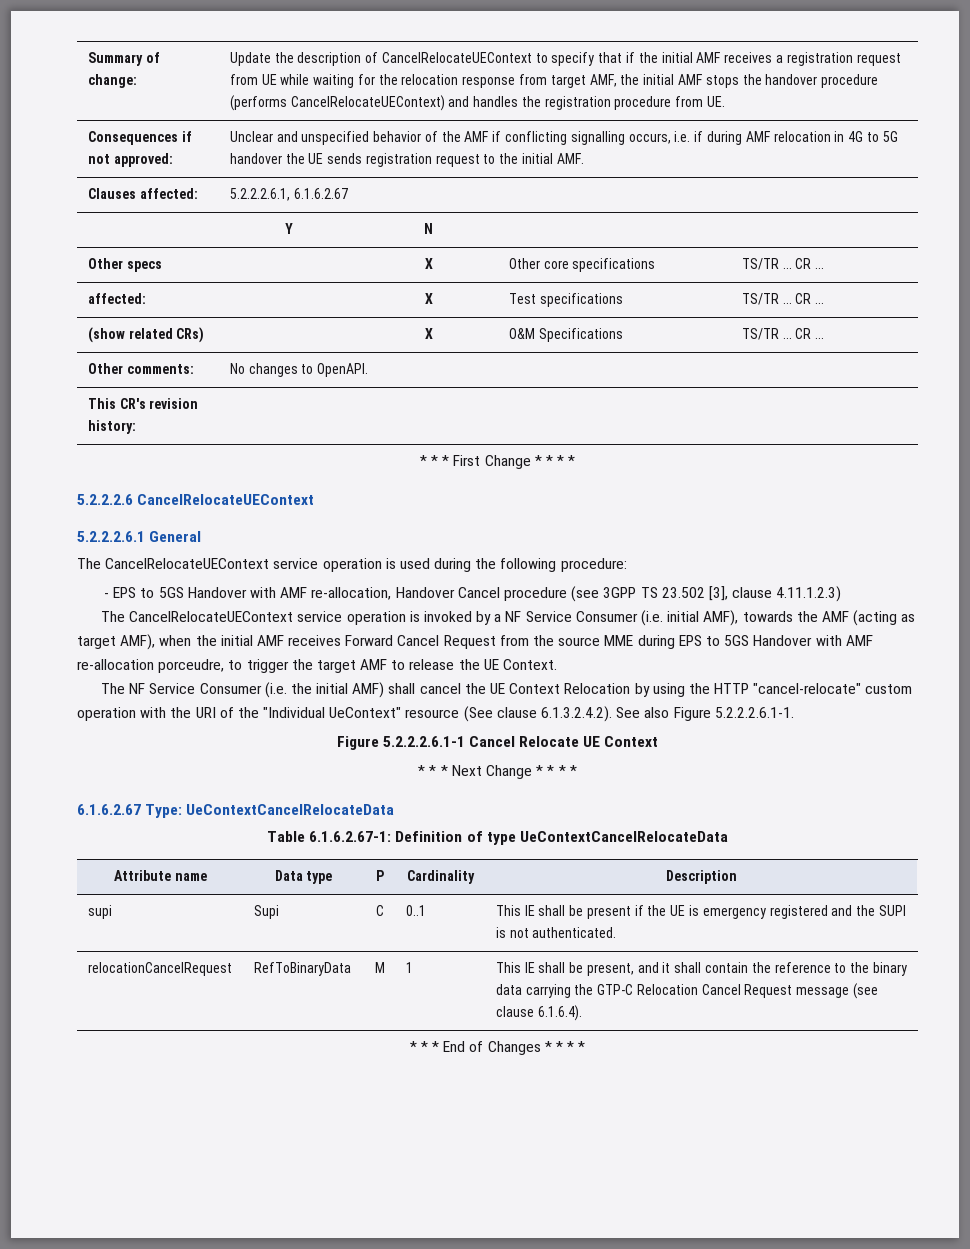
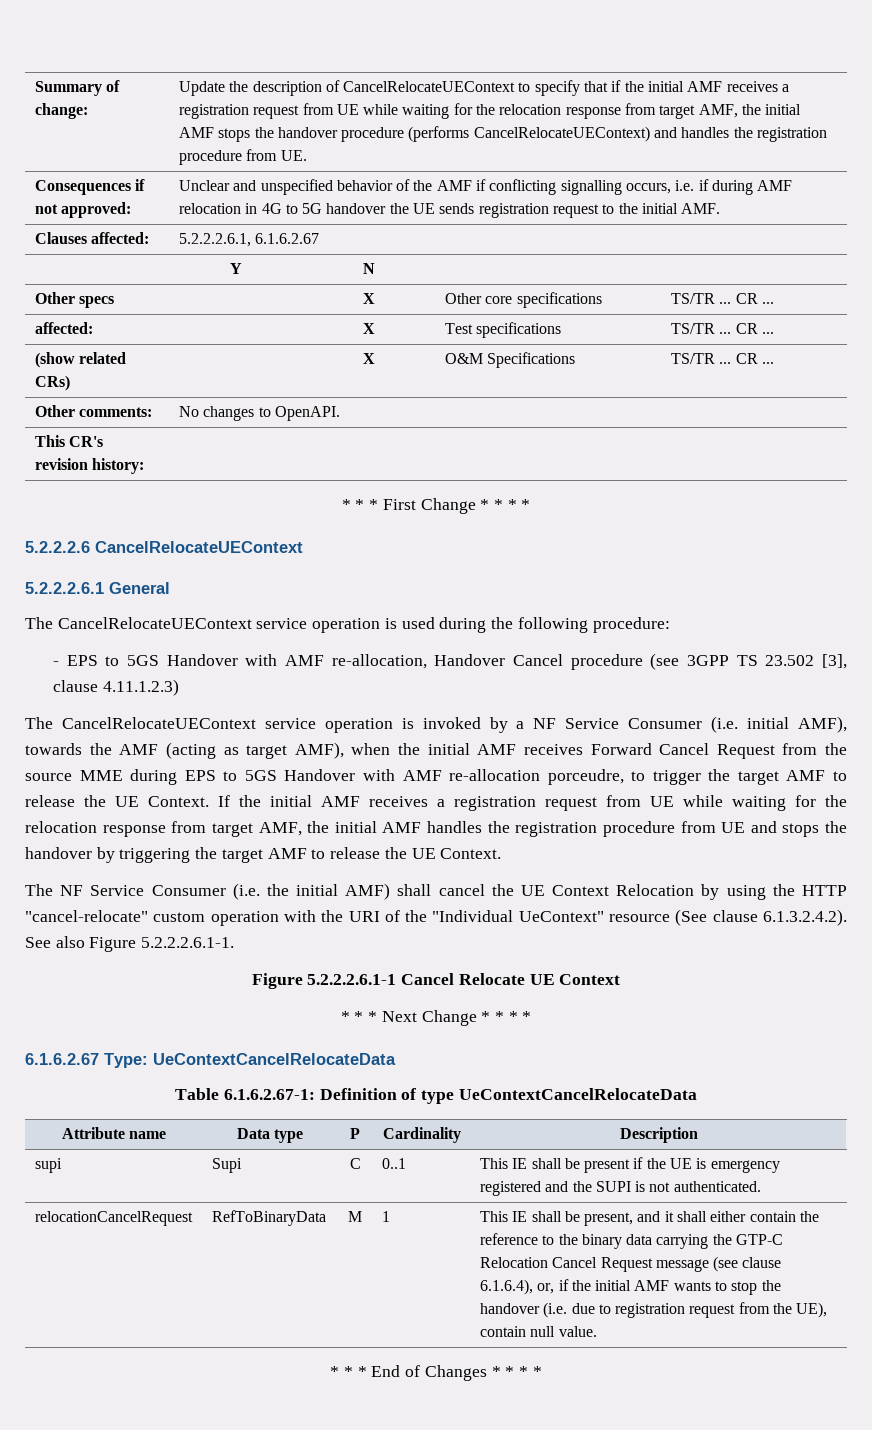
+ If the initial AMF receives a registration request from UE while waiting for the relocation response from target AMF, the initial AMF handles the registration procedure from UE and stops the handover by triggering the target AMF to release the UE Context.
- This IE shall be present, and it shall contain the reference to the binary data carrying the GTP-C Relocation Cancel Request message (see clause 6.1.6.4).
+ This IE shall be present, and it shall either contain the reference to the binary data carrying the GTP-C Relocation Cancel Request message (see clause 6.1.6.4), or, if the initial AMF wants to stop the handover (i.e. due to registration request from the UE), contain null value.

